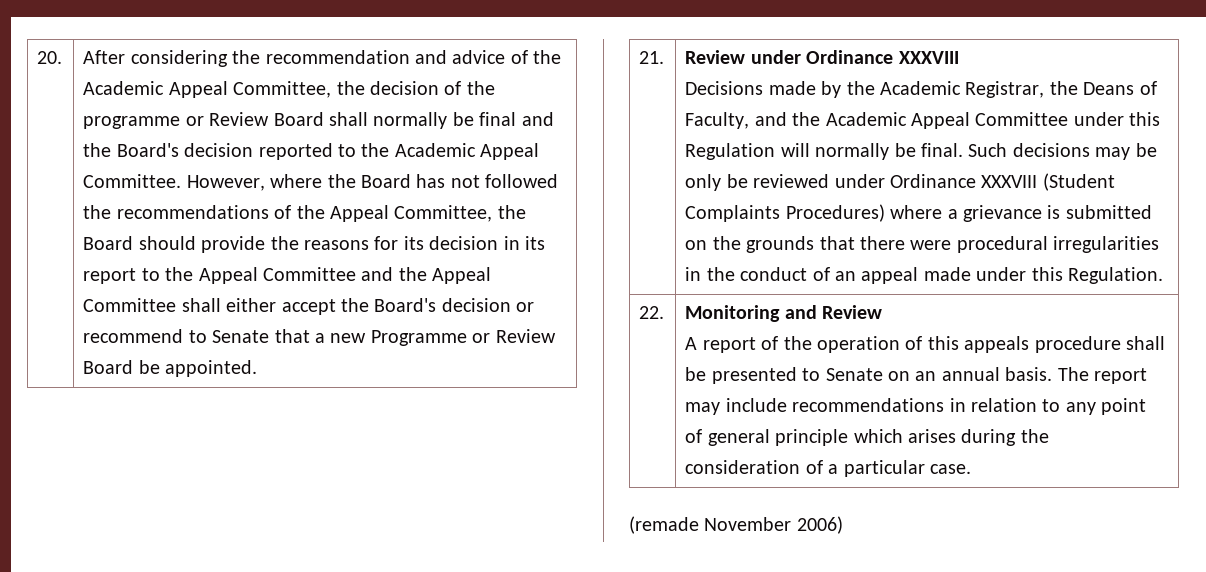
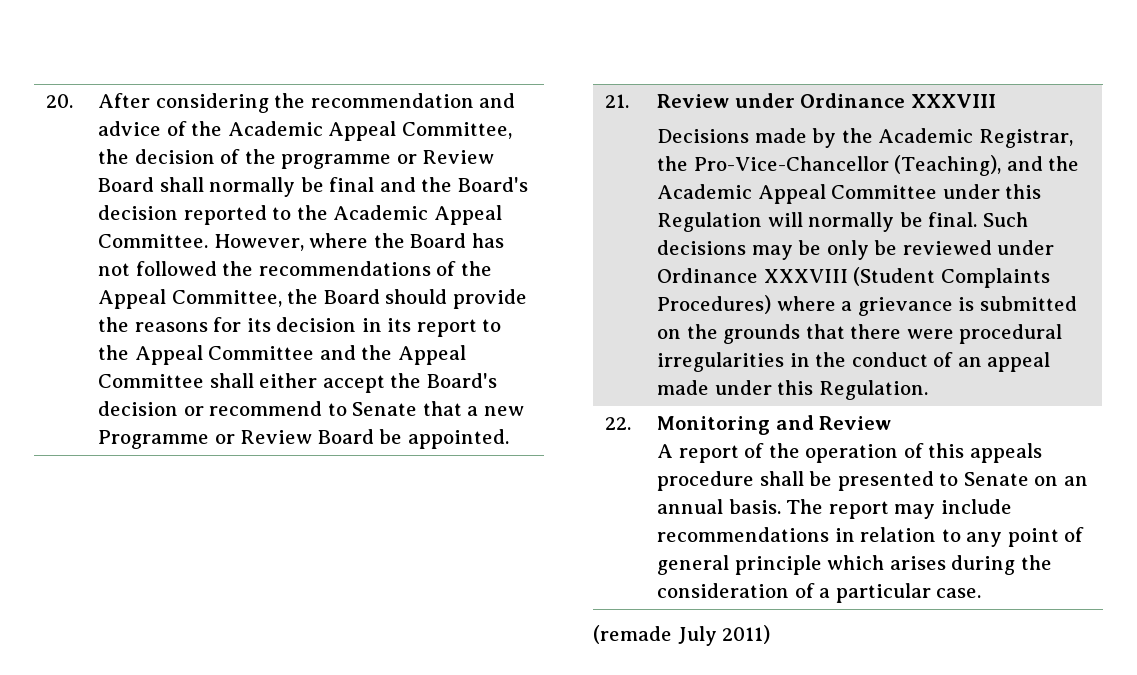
- Decisions made by the Academic Registrar, the Deans of Faculty, and the Academic Appeal Committee under this Regulation will normally be final.
+ Decisions made by the Academic Registrar, the Pro-Vice-Chancellor (Teaching), and the Academic Appeal Committee under this Regulation will normally be final.
- (remade November 2006)
+ (remade July 2011)

